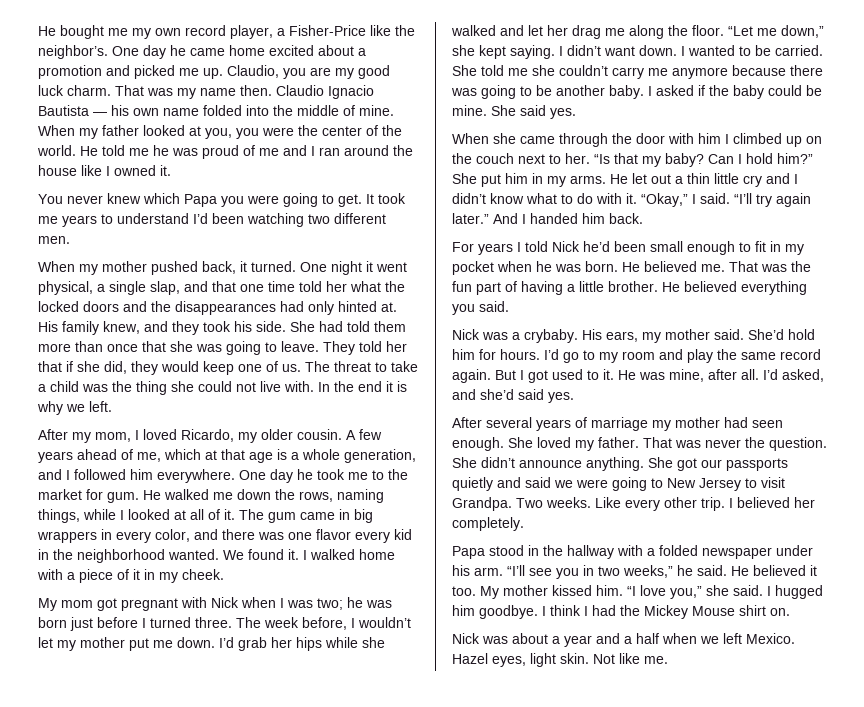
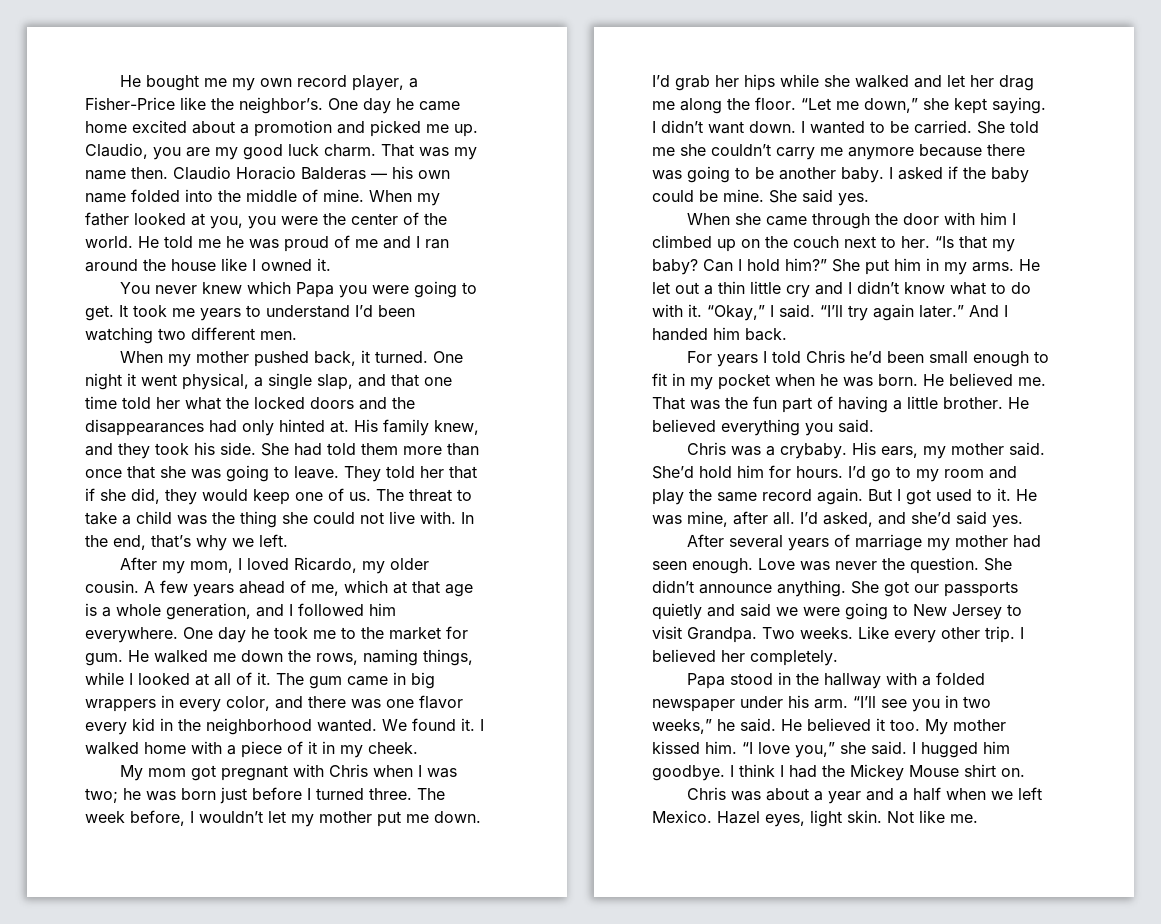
- Claudio Ignacio Bautista — his own name folded into the middle of mine.
+ Claudio Horacio Balderas — his own name folded into the middle of mine.
- In the end it is why we left.
+ In the end, that’s why we left.
- My mom got pregnant with Nick when I was two; he was born just before I turned three.
+ My mom got pregnant with Chris when I was two; he was born just before I turned three.
- For years I told Nick he’d been small enough to fit in my pocket when he was born.
+ For years I told Chris he’d been small enough to fit in my pocket when he was born.
- Nick was a crybaby.
+ Chris was a crybaby.
- She loved my father. That was never the question.
+ Love was never the question.
- Nick was about a year and a half when we left Mexico.
+ Chris was about a year and a half when we left Mexico.

